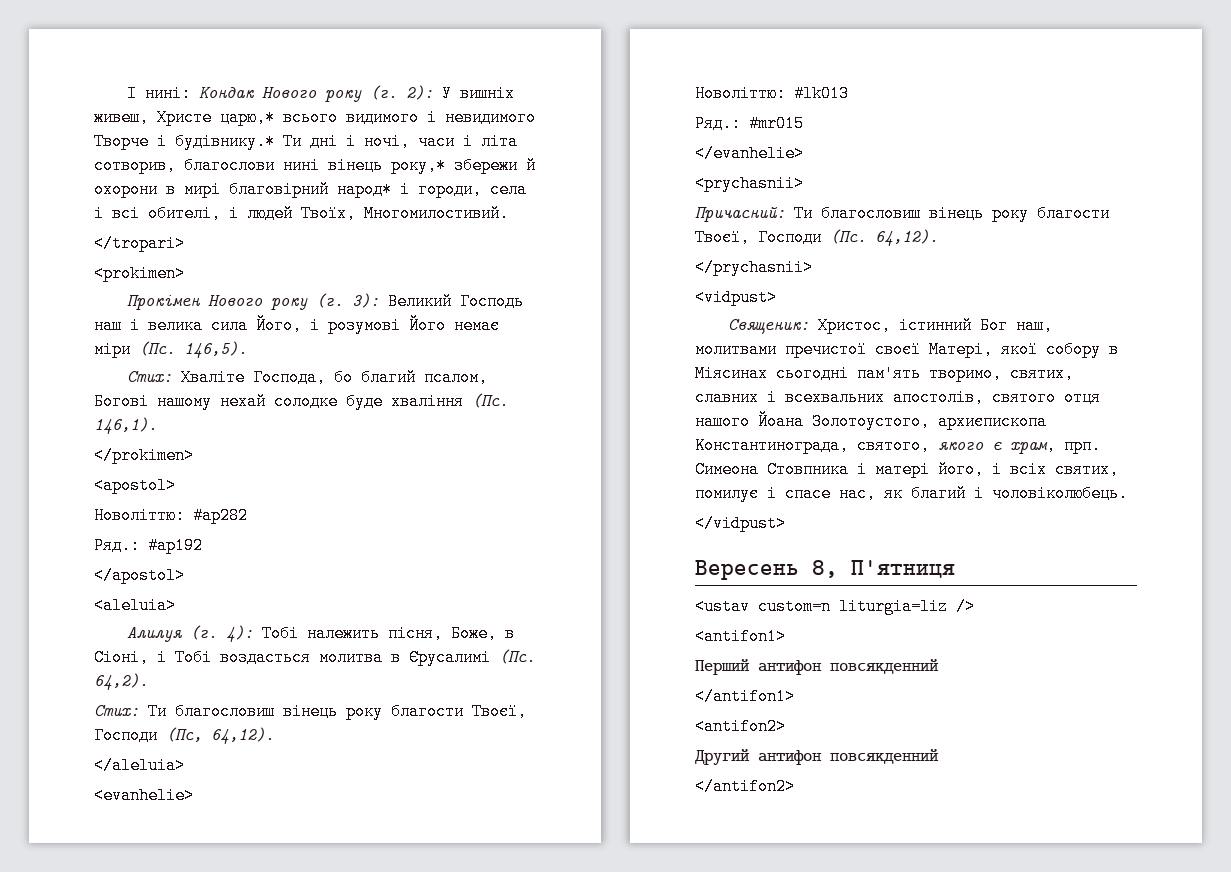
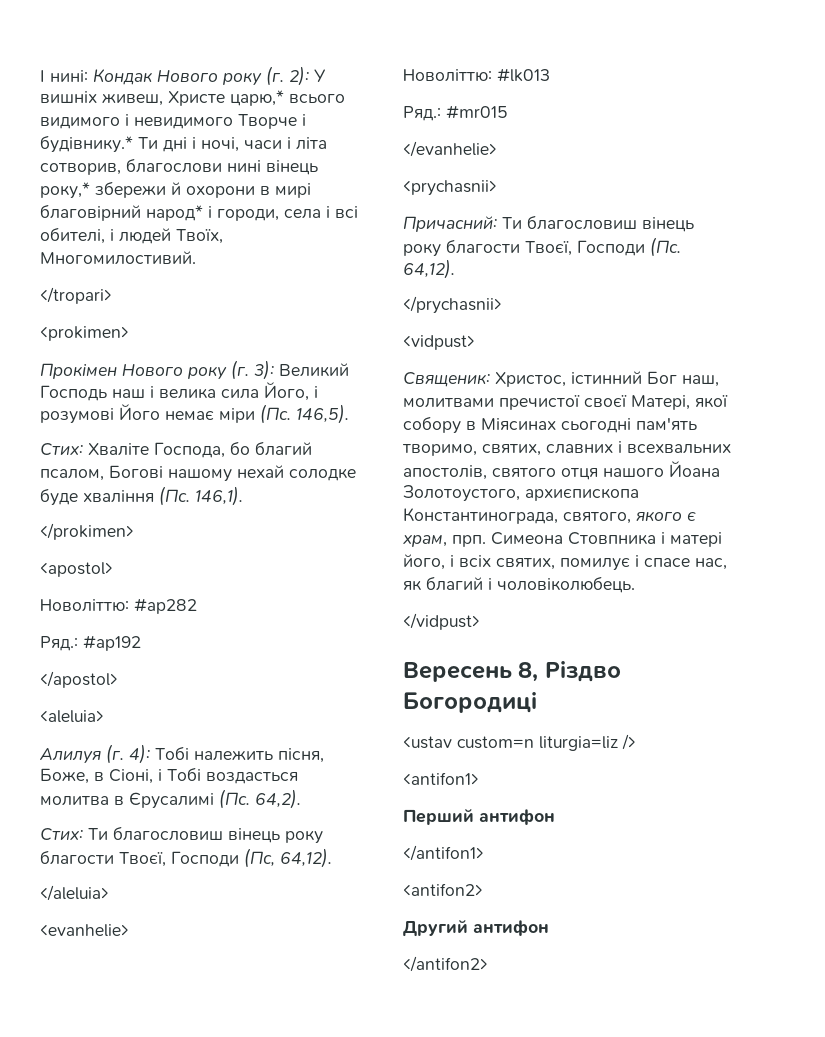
- Вересень 8, П'ятниця
+ Вересень 8, Різдво Богородиці
- Перший антифон повсякденний
+ Перший антифон
- Другий антифон повсякденний
+ Другий антифон

